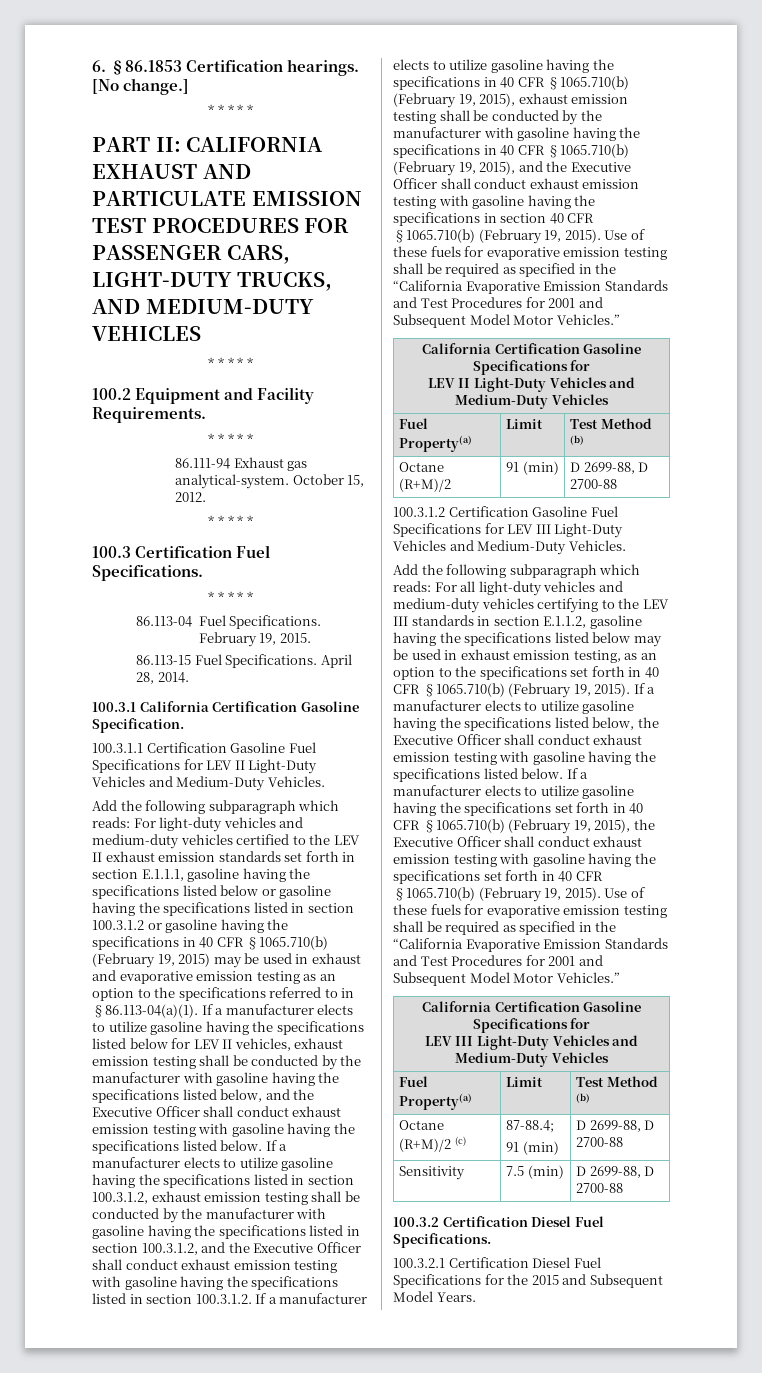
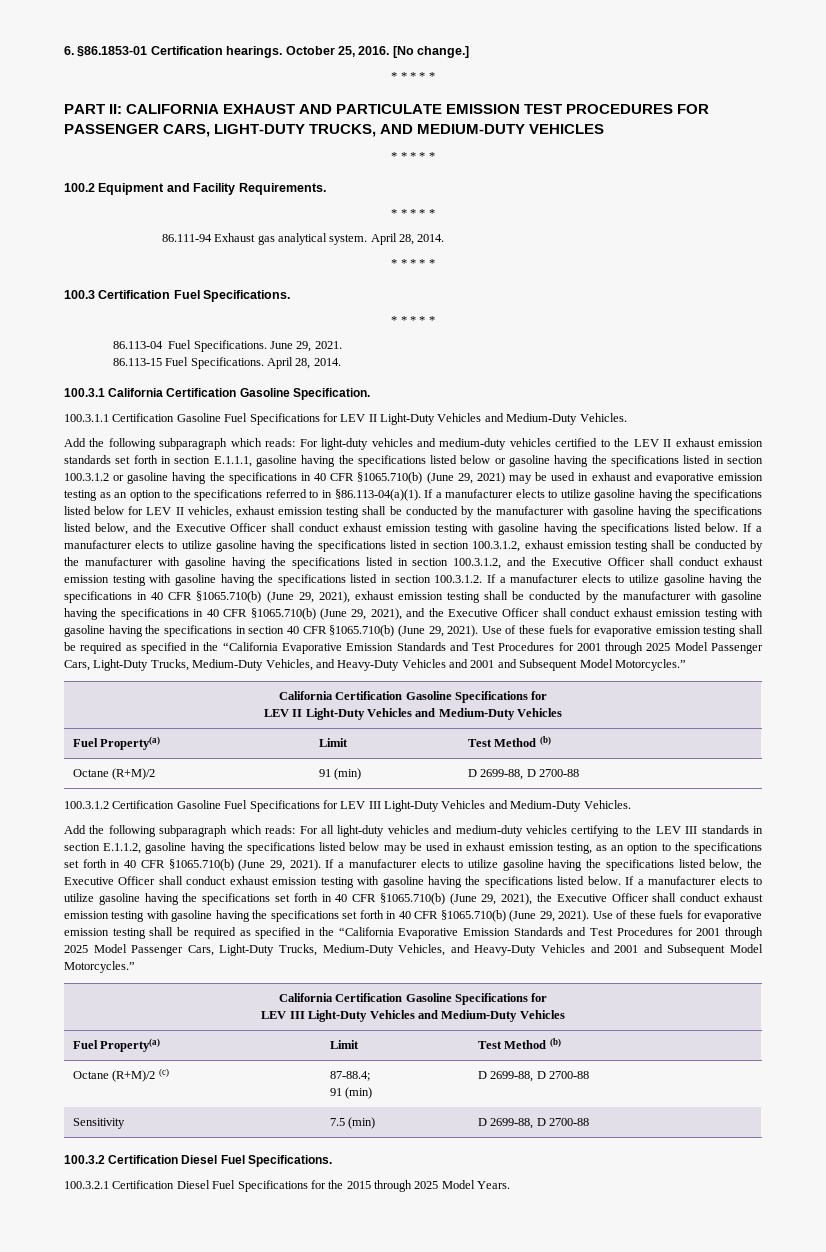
- 6. §86.1853 Certification hearings.
+ 6. §86.1853-01 Certification hearings.
+ October 25, 2016.
- 86.111-94 Exhaust gas analytical-system. October 15, 2012.
+ 86.111-94 Exhaust gas analytical system. April 28, 2014.
- February 19, 2015.
+ June 29, 2021.
- For light-duty vehicles and medium-duty vehicles certified to the LEV II exhaust emission standards set forth in section E.1.1.1, gasoline having the specifications listed below or gasoline having the specifications listed in section 100.3.1.2 or gasoline having the specifications in 40 CFR §1065.710(b) (February 19, 2015) may be used in exhaust and evaporative emission testing as an option to the specifications referred to in §86.113-04(a)(1). If a manufacturer elects to utilize gasoline having the specifications listed below for LEV II vehicles, exhaust emission testing shall be conducted by the manufacturer with gasoline having the specifications listed below, and the Executive Officer shall conduct exhaust emission testing with gasoline having the specifications listed below.
+ For light-duty vehicles and medium-duty vehicles certified to the LEV II exhaust emission standards set forth in section E.1.1.1, gasoline having the specifications listed below or gasoline having the specifications listed in section 100.3.1.2 or gasoline having the specifications in 40 CFR §1065.710(b) (June 29, 2021) may be used in exhaust and evaporative emission testing as an option to the specifications referred to in §86.113-04(a)(1). If a manufacturer elects to utilize gasoline having the specifications listed below for LEV II vehicles, exhaust emission testing shall be conducted by the manufacturer with gasoline having the specifications listed below, and the Executive Officer shall conduct exhaust emission testing with gasoline having the specifications listed below.
- If a manufacturer elects to utilize gasoline having the specifications listed in section 100.3.1.2, exhaust emission testing shall be conducted by the manufacturer with gasoline having the specifications listed in section 100.3.1.2, and the Executive Officer shall conduct exhaust emission testing with gasoline having the specifications listed in section 100.3.1.2. If a manufacturer elects to utilize gasoline having the specifications in 40 CFR §1065.710(b) (February 19, 2015), exhaust emission testing shall be conducted by the manufacturer with gasoline having the specifications in 40 CFR §1065.710(b) (February 19, 2015), and the Executive Officer shall conduct exhaust emission testing with gasoline having the specifications in section 40 CFR §1065.710(b) (February 19, 2015). Use of these fuels for evaporative emission testing shall be required as specified in the “California Evaporative Emission Standards and Test Procedures for 2001 and Subsequent Model Motor Vehicles.”
+ If a manufacturer elects to utilize gasoline having the specifications listed in section 100.3.1.2, exhaust emission testing shall be conducted by the manufacturer with gasoline having the specifications listed in section 100.3.1.2, and the Executive Officer shall conduct exhaust emission testing with gasoline having the specifications listed in section 100.3.1.2. If a manufacturer elects to utilize gasoline having the specifications in 40 CFR §1065.710(b) (June 29, 2021), exhaust emission testing shall be conducted by the manufacturer with gasoline having the specifications in 40 CFR §1065.710(b) (June 29, 2021), and the Executive Officer shall conduct exhaust emission testing with gasoline having the specifications in section 40 CFR §1065.710(b) (June 29, 2021). Use of these fuels for evaporative emission testing shall be required as specified in the “California Evaporative Emission Standards and Test Procedures for 2001 through 2025 Model Passenger Cars, Light-Duty Trucks, Medium-Duty Vehicles, and Heavy-Duty Vehicles and 2001 and Subsequent Model Motorcycles.”
- Add the following subparagraph which reads: For all light-duty vehicles and medium-duty vehicles certifying to the LEV III standards in section E.1.1.2, gasoline having the specifications listed below may be used in exhaust emission testing, as an option to the specifications set forth in 40 CFR §1065.710(b) (February 19, 2015).
+ Add the following subparagraph which reads: For all light-duty vehicles and medium-duty vehicles certifying to the LEV III standards in section E.1.1.2, gasoline having the specifications listed below may be used in exhaust emission testing, as an option to the specifications set forth in 40 CFR §1065.710(b) (June 29, 2021).
- If a manufacturer elects to utilize gasoline having the specifications set forth in 40 CFR §1065.710(b) (February 19, 2015), the Executive Officer shall conduct exhaust emission testing with gasoline having the specifications set forth in 40 CFR §1065.710(b) (February 19, 2015). Use of these fuels for evaporative emission testing shall be required as specified in the “California Evaporative Emission Standards and Test Procedures for 2001 and Subsequent Model Motor Vehicles.”
+ If a manufacturer elects to utilize gasoline having the specifications set forth in 40 CFR §1065.710(b) (June 29, 2021), the Executive Officer shall conduct exhaust emission testing with gasoline having the specifications set forth in 40 CFR §1065.710(b) (June 29, 2021). Use of these fuels for evaporative emission testing shall be required as specified in the “California Evaporative Emission Standards and Test Procedures for 2001 through 2025 Model Passenger Cars, Light-Duty Trucks, Medium-Duty Vehicles, and Heavy-Duty Vehicles and 2001 and Subsequent Model Motorcycles.”
- 100.3.2.1 Certification Diesel Fuel Specifications for the 2015 and Subsequent Model Years.
+ 100.3.2.1 Certification Diesel Fuel Specifications for the 2015 through 2025 Model Years.

